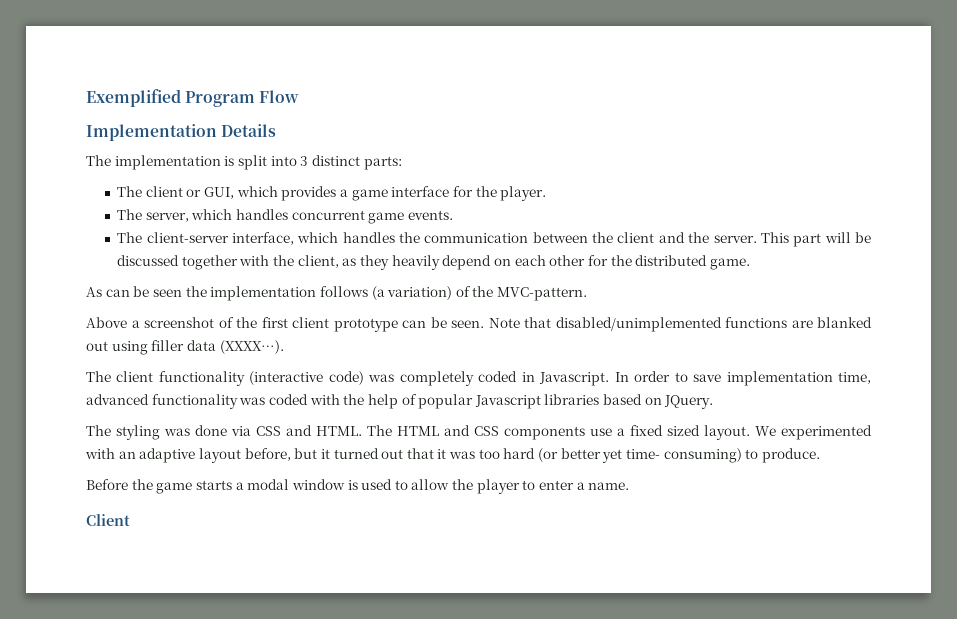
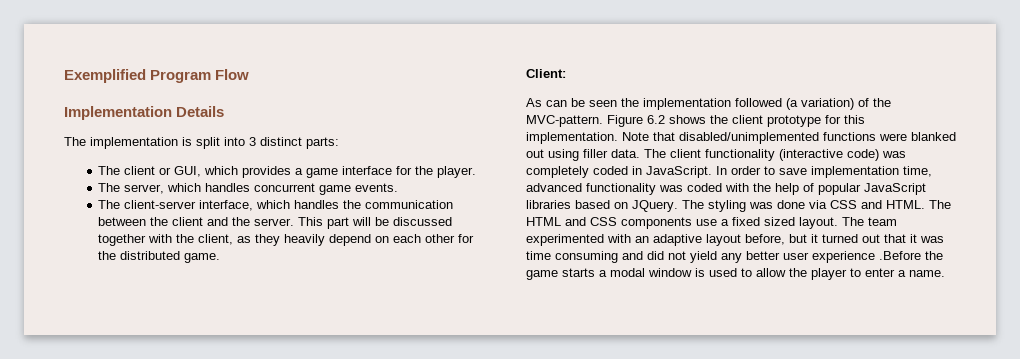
+ Client:
- As can be seen the implementation follows (a variation) of the MVC-pattern.
- Above a screenshot of the first client prototype can be seen.
+ As can be seen the implementation followed (a variation) of the MVC-pattern. Figure 6.2 shows the client prototype for this implementation.
- Note that disabled/unimplemented functions are blanked out using filler data (XXXX…).
- The client functionality (interactive code) was completely coded in Javascript.
+ Note that disabled/unimplemented functions were blanked out using filler data. The client functionality (interactive code) was completely coded in JavaScript.
- In order to save implementation time, advanced functionality was coded with the help of popular Javascript libraries based on JQuery.
- The styling was done via CSS and HTML.
+ In order to save implementation time, advanced functionality was coded with the help of popular JavaScript libraries based on JQuery. The styling was done via CSS and HTML.
- We experimented with an adaptive layout before, but it turned out that it was too hard (or better yet time- consuming) to produce.
- Before the game starts a modal window is used to allow the player to enter a name.
+ The team experimented with an adaptive layout before, but it turned out that it was time consuming and did not yield any better user experience .Before the game starts a modal window is used to allow the player to enter a name.
- Client

